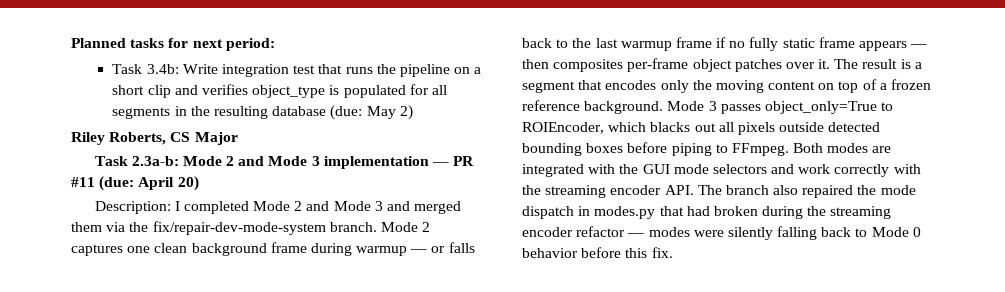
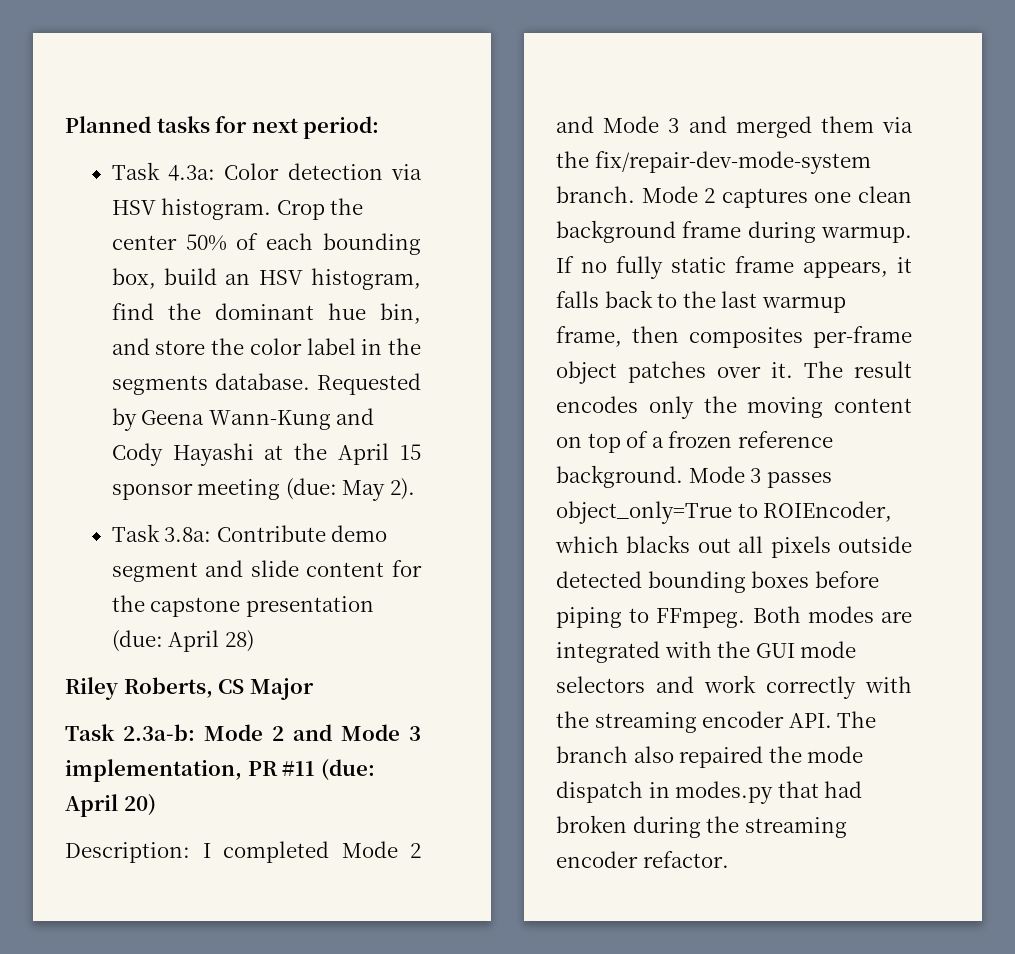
- Task 3.4b: Write integration test that runs the pipeline on a short clip and verifies object_type is populated for all segments in the resulting database (due: May 2)
+ Task 4.3a: Color detection via HSV histogram. Crop the center 50% of each bounding box, build an HSV histogram, find the dominant hue bin, and store the color label in the segments database. Requested by Geena Wann-Kung and Cody Hayashi at the April 15 sponsor meeting (due: May 2).
+ Task 3.8a: Contribute demo segment and slide content for the capstone presentation (due: April 28)
- Task 2.3a-b: Mode 2 and Mode 3 implementation — PR #11 (due: April 20)
+ Task 2.3a-b: Mode 2 and Mode 3 implementation, PR #11 (due: April 20)
- Mode 2 captures one clean background frame during warmup — or falls back to the last warmup frame if no fully static frame appears — then composites per-frame object patches over it.
+ Mode 2 captures one clean background frame during warmup. If no fully static frame appears, it falls back to the last warmup frame, then composites per-frame object patches over it.
- The result is a segment that encodes only the moving content on top of a frozen reference background.
+ The result encodes only the moving content on top of a frozen reference background.
- Both modes are integrated with the GUI mode selectors and work correctly with the streaming encoder API. The branch also repaired the mode dispatch in modes.py that had broken during the streaming encoder refactor — modes were silently falling back to Mode 0 behavior before this fix.
+ Both modes are integrated with the GUI mode selectors and work correctly with the streaming encoder API. The branch also repaired the mode dispatch in modes.py that had broken during the streaming encoder refactor.

